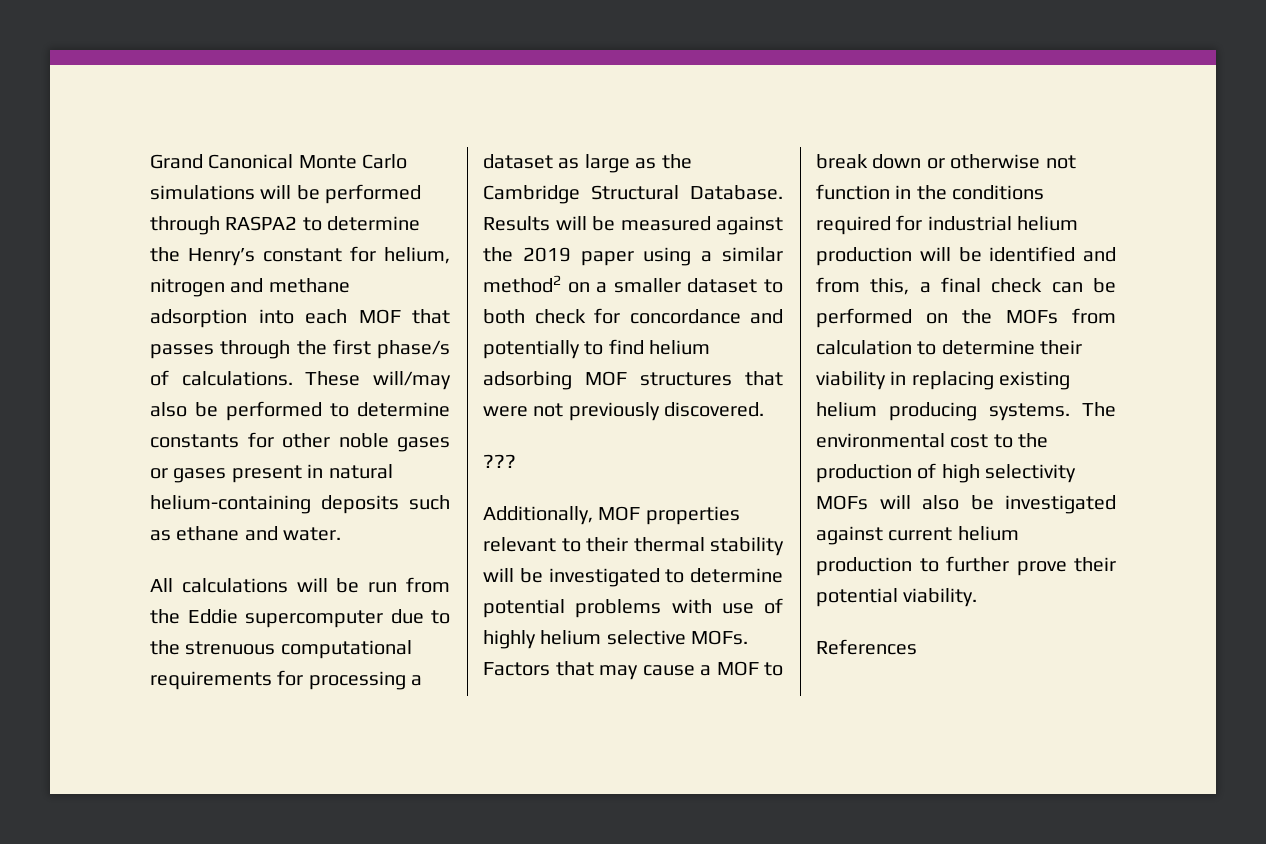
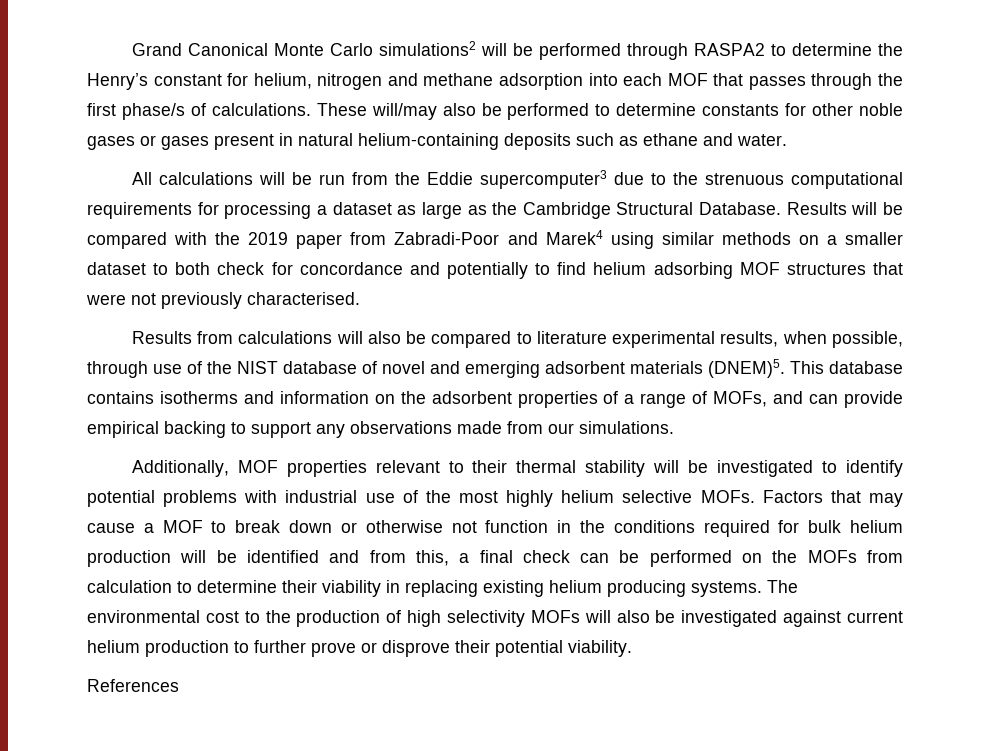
- Grand Canonical Monte Carlo simulations will be performed through RASPA2 to determine the Henry’s constant for helium, nitrogen and methane adsorption into each MOF that passes through the first phase/s of calculations.
+ Grand Canonical Monte Carlo simulations2 will be performed through RASPA2 to determine the Henry’s constant for helium, nitrogen and methane adsorption into each MOF that passes through the first phase/s of calculations.
- All calculations will be run from the Eddie supercomputer due to the strenuous computational requirements for processing a dataset as large as the Cambridge Structural Database.
+ All calculations will be run from the Eddie supercomputer3 due to the strenuous computational requirements for processing a dataset as large as the Cambridge Structural Database.
- Results will be measured against the 2019 paper using a similar method2 on a smaller dataset to both check for concordance and potentially to find helium adsorbing MOF structures that were not previously discovered.
- ???
+ Results will be compared with the 2019 paper from Zabradi-Poor and Marek4 using similar methods on a smaller dataset to both check for concordance and potentially to find helium adsorbing MOF structures that were not previously characterised.
+ Results from calculations will also be compared to literature experimental results, when possible, through use of the NIST database of novel and emerging adsorbent materials (DNEM)5. This database contains isotherms and information on the adsorbent properties of a range of MOFs, and can provide empirical backing to support any observations made from our simulations.
- Additionally, MOF properties relevant to their thermal stability will be investigated to determine potential problems with use of highly helium selective MOFs.
+ Additionally, MOF properties relevant to their thermal stability will be investigated to identify potential problems with industrial use of the most highly helium selective MOFs.
- Factors that may cause a MOF to break down or otherwise not function in the conditions required for industrial helium production will be identified and from this, a final check can be performed on the MOFs from calculation to determine their viability in replacing existing helium producing systems.
+ Factors that may cause a MOF to break down or otherwise not function in the conditions required for bulk helium production will be identified and from this, a final check can be performed on the MOFs from calculation to determine their viability in replacing existing helium producing systems.
- The environmental cost to the production of high selectivity MOFs will also be investigated against current helium production to further prove their potential viability.
+ The environmental cost to the production of high selectivity MOFs will also be investigated against current helium production to further prove or disprove their potential viability.

